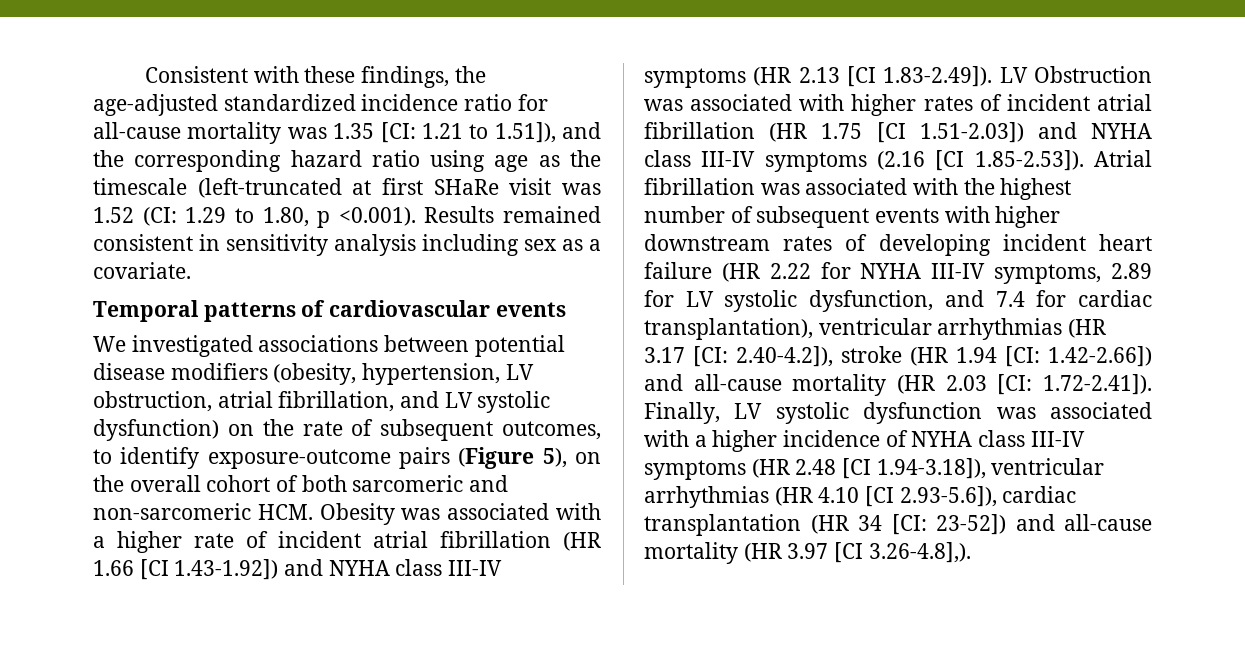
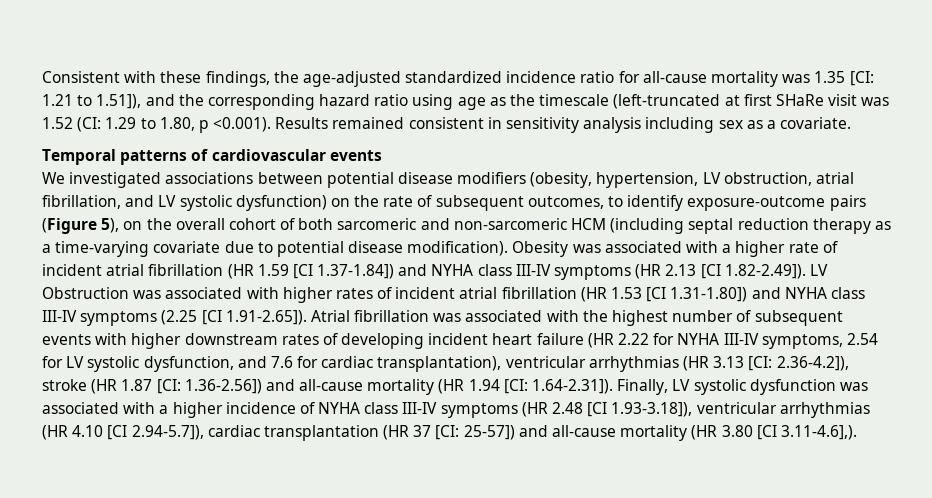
- We investigated associations between potential disease modifiers (obesity, hypertension, LV obstruction, atrial fibrillation, and LV systolic dysfunction) on the rate of subsequent outcomes, to identify exposure-outcome pairs (Figure 5), on the overall cohort of both sarcomeric and non-sarcomeric HCM. Obesity was associated with a higher rate of incident atrial fibrillation (HR 1.66 [CI 1.43-1.92]) and NYHA class III-IV symptoms (HR 2.13 [CI 1.83-2.49]). LV Obstruction was associated with higher rates of incident atrial fibrillation (HR 1.75 [CI 1.51-2.03]) and NYHA class III-IV symptoms (2.16 [CI 1.85-2.53]). Atrial fibrillation was associated with the highest number of subsequent events with higher downstream rates of developing incident heart failure (HR 2.22 for NYHA III-IV symptoms, 2.89 for LV systolic dysfunction, and 7.4 for cardiac transplantation), ventricular arrhythmias (HR 3.17 [CI: 2.40-4.2]), stroke (HR 1.94 [CI: 1.42-2.66]) and all-cause mortality (HR 2.03 [CI: 1.72-2.41]). Finally, LV systolic dysfunction was associated with a higher incidence of NYHA class III-IV symptoms (HR 2.48 [CI 1.94-3.18]), ventricular arrhythmias (HR 4.10 [CI 2.93-5.6]), cardiac transplantation (HR 34 [CI: 23-52]) and all-cause mortality (HR 3.97 [CI 3.26-4.8],).
+ We investigated associations between potential disease modifiers (obesity, hypertension, LV obstruction, atrial fibrillation, and LV systolic dysfunction) on the rate of subsequent outcomes, to identify exposure-outcome pairs (Figure 5), on the overall cohort of both sarcomeric and non-sarcomeric HCM (including septal reduction therapy as a time-varying covariate due to potential disease modification). Obesity was associated with a higher rate of incident atrial fibrillation (HR 1.59 [CI 1.37-1.84]) and NYHA class III-IV symptoms (HR 2.13 [CI 1.82-2.49]). LV Obstruction was associated with higher rates of incident atrial fibrillation (HR 1.53 [CI 1.31-1.80]) and NYHA class III-IV symptoms (2.25 [CI 1.91-2.65]). Atrial fibrillation was associated with the highest number of subsequent events with higher downstream rates of developing incident heart failure (HR 2.22 for NYHA III-IV symptoms, 2.54 for LV systolic dysfunction, and 7.6 for cardiac transplantation), ventricular arrhythmias (HR 3.13 [CI: 2.36-4.2]), stroke (HR 1.87 [CI: 1.36-2.56]) and all-cause mortality (HR 1.94 [CI: 1.64-2.31]). Finally, LV systolic dysfunction was associated with a higher incidence of NYHA class III-IV symptoms (HR 2.48 [CI 1.93-3.18]), ventricular arrhythmias (HR 4.10 [CI 2.94-5.7]), cardiac transplantation (HR 37 [CI: 25-57]) and all-cause mortality (HR 3.80 [CI 3.11-4.6],).

